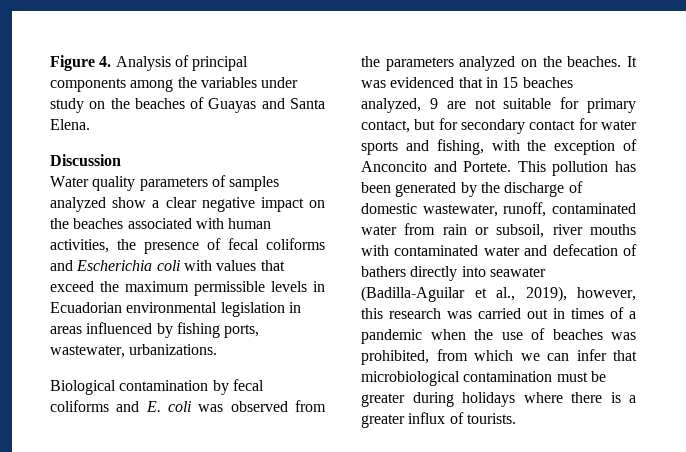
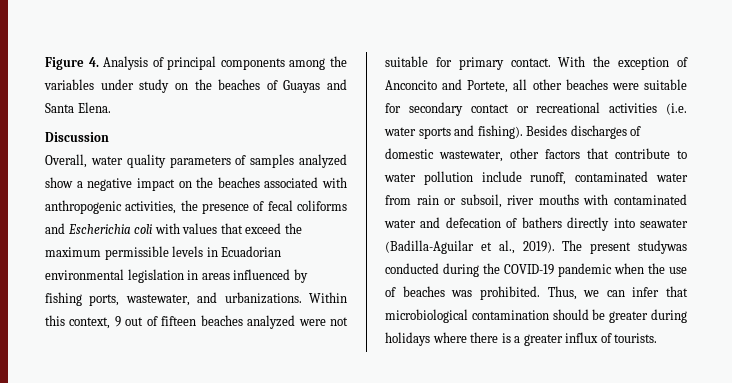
- Water quality parameters of samples analyzed show a clear negative impact on the beaches associated with human activities, the presence of fecal coliforms and Escherichia coli with values that exceed the maximum permissible levels in Ecuadorian environmental legislation in areas influenced by fishing ports, wastewater, urbanizations.
- Biological contamination by fecal coliforms and E. coli was observed from the parameters analyzed on the beaches. It was evidenced that in 15 beaches analyzed, 9 are not suitable for primary contact, but for secondary contact for water sports and fishing, with the exception of Anconcito and Portete. This pollution has been generated by the discharge of domestic wastewater, runoff, contaminated water from rain or subsoil, river mouths with contaminated water and defecation of bathers directly into seawater (Badilla-Aguilar et al., 2019), however, this research was carried out in times of a pandemic when the use of beaches was prohibited, from which we can infer that microbiological contamination must be greater during holidays where there is a greater influx of tourists.
+ Overall, water quality parameters of samples analyzed show a negative impact on the beaches associated with anthropogenic activities, the presence of fecal coliforms and Escherichia coli with values that exceed the maximum permissible levels in Ecuadorian environmental legislation in areas influenced by fishing ports, wastewater, and urbanizations. Within this context, 9 out of fifteen beaches analyzed were not suitable for primary contact. With the exception of Anconcito and Portete, all other beaches were suitable for secondary contact or recreational activities (i.e. water sports and fishing). Besides discharges of domestic wastewater, other factors that contribute to water pollution include runoff, contaminated water from rain or subsoil, river mouths with contaminated water and defecation of bathers directly into seawater (Badilla-Aguilar et al., 2019). The present studywas conducted during the COVID-19 pandemic when the use of beaches was prohibited. Thus, we can infer that microbiological contamination should be greater during holidays where there is a greater influx of tourists.

